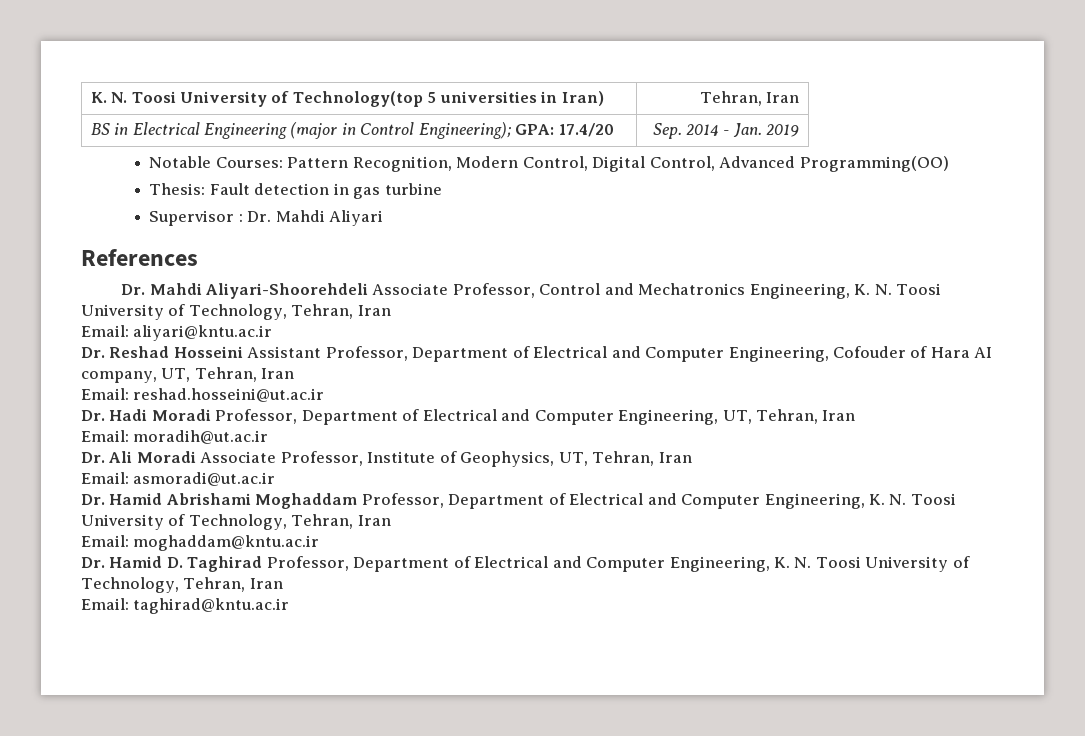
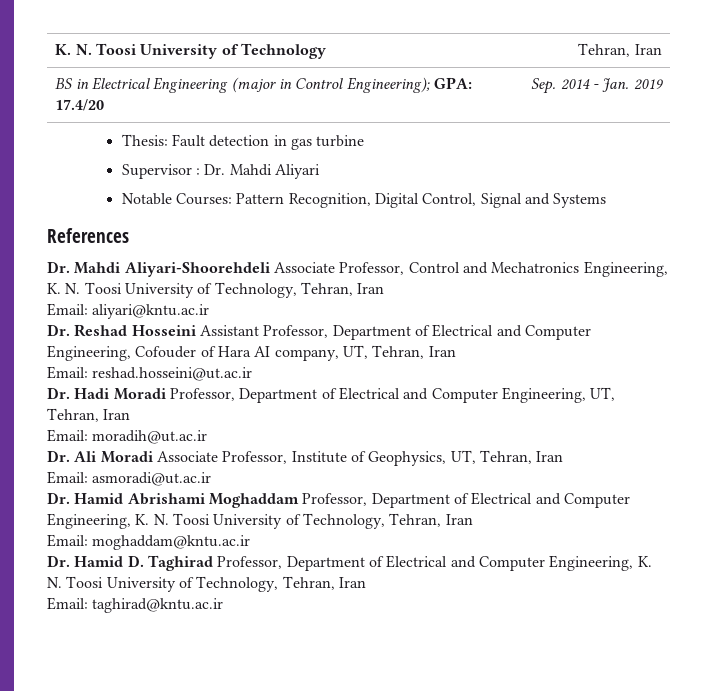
- K. N. Toosi University of Technology(top 5 universities in Iran) | Tehran, Iran
+ K. N. Toosi University of Technology | Tehran, Iran
- Notable Courses: Pattern Recognition, Modern Control, Digital Control, Advanced Programming(OO)
+ Notable Courses: Pattern Recognition, Digital Control, Signal and Systems

